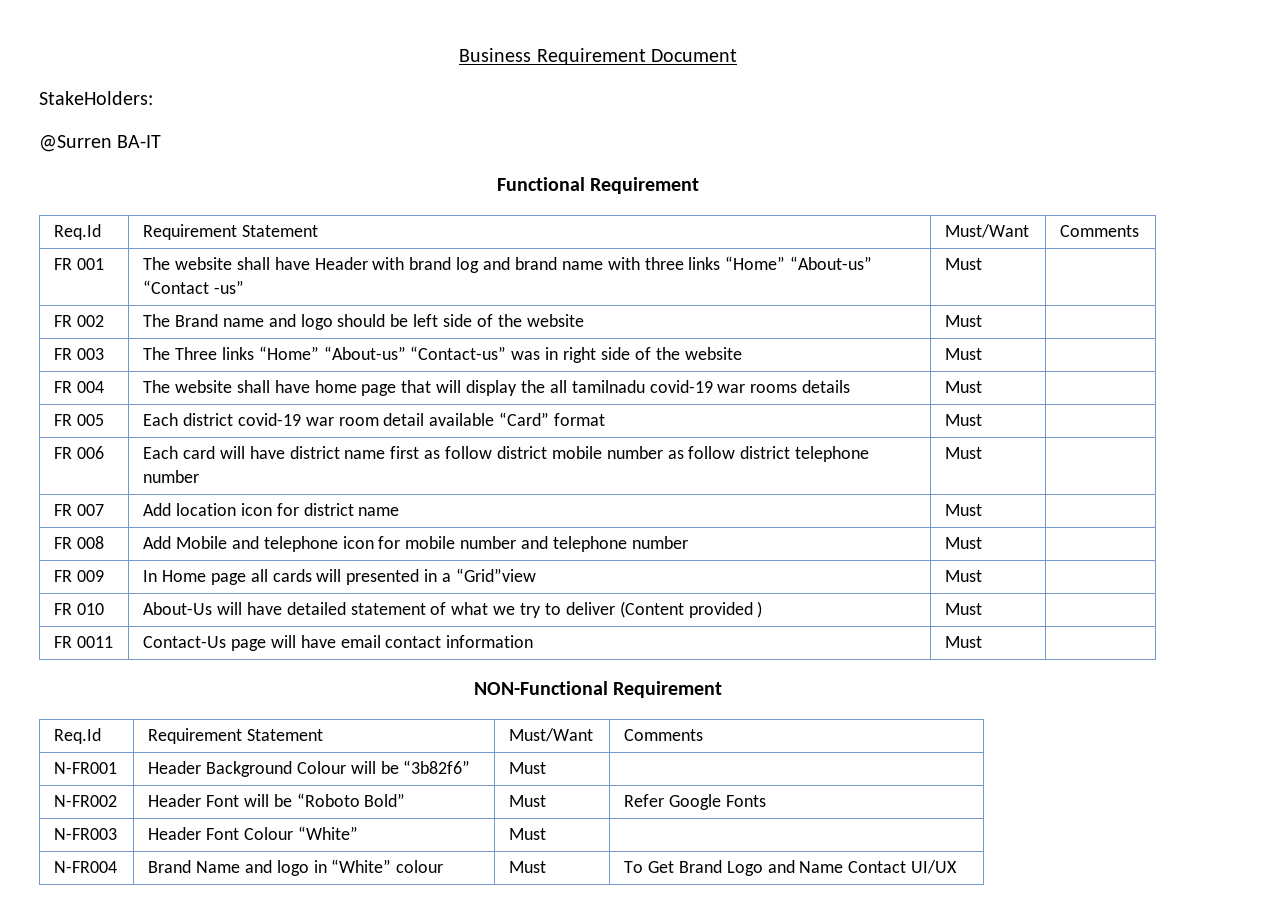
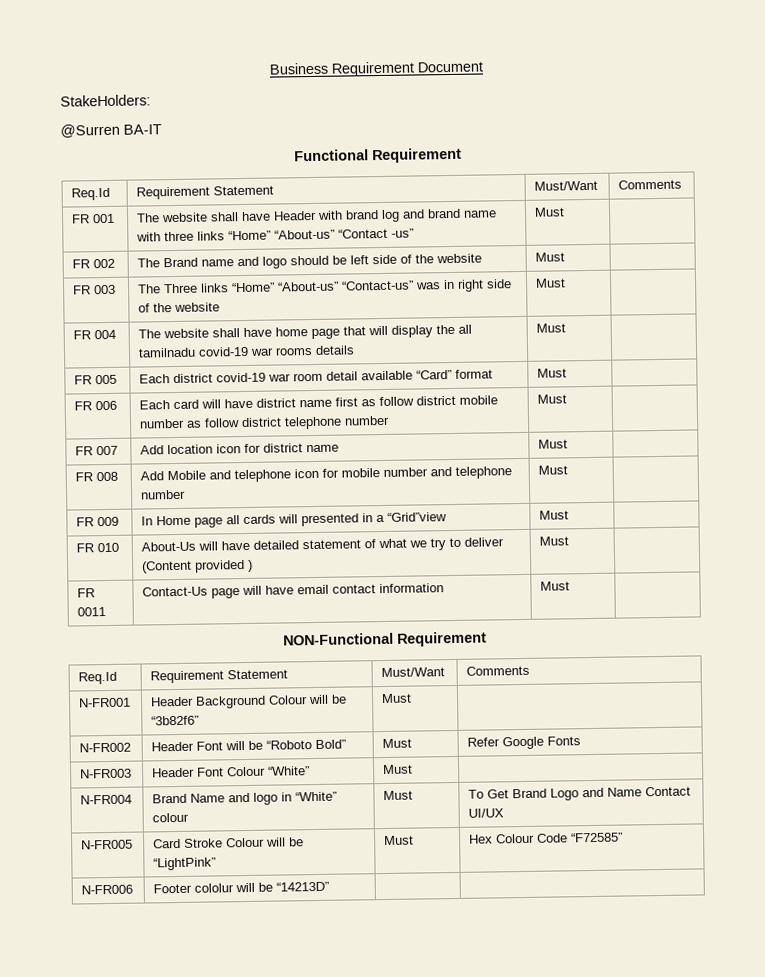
+ N-FR005 | Card Stroke Colour will be “LightPink” | Must | Hex Colour Code “F72585”
+ N-FR006 | Footer cololur will be “14213D” | |

